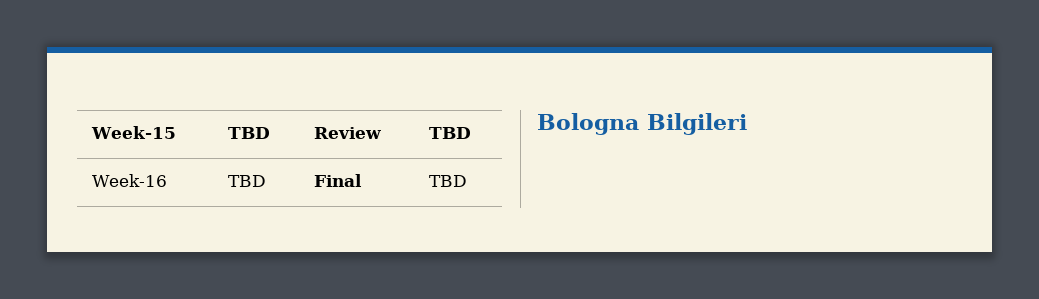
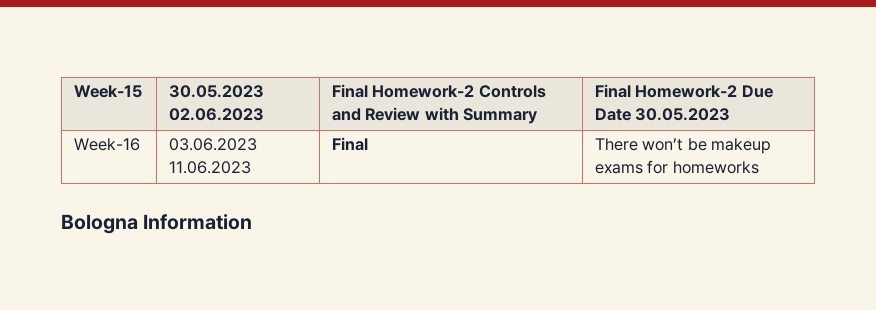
- Week-15 | TBD | Review | TBD
+ Week-15 | 30.05.2023 02.06.2023 | Final Homework-2 Controls and Review with Summary | Final Homework-2 Due Date 30.05.2023
- Week-16 | TBD | Final | TBD
+ Week-16 | 03.06.2023 11.06.2023 | Final | There won’t be makeup exams for homeworks
- Bologna Bilgileri
+ Bologna Information

